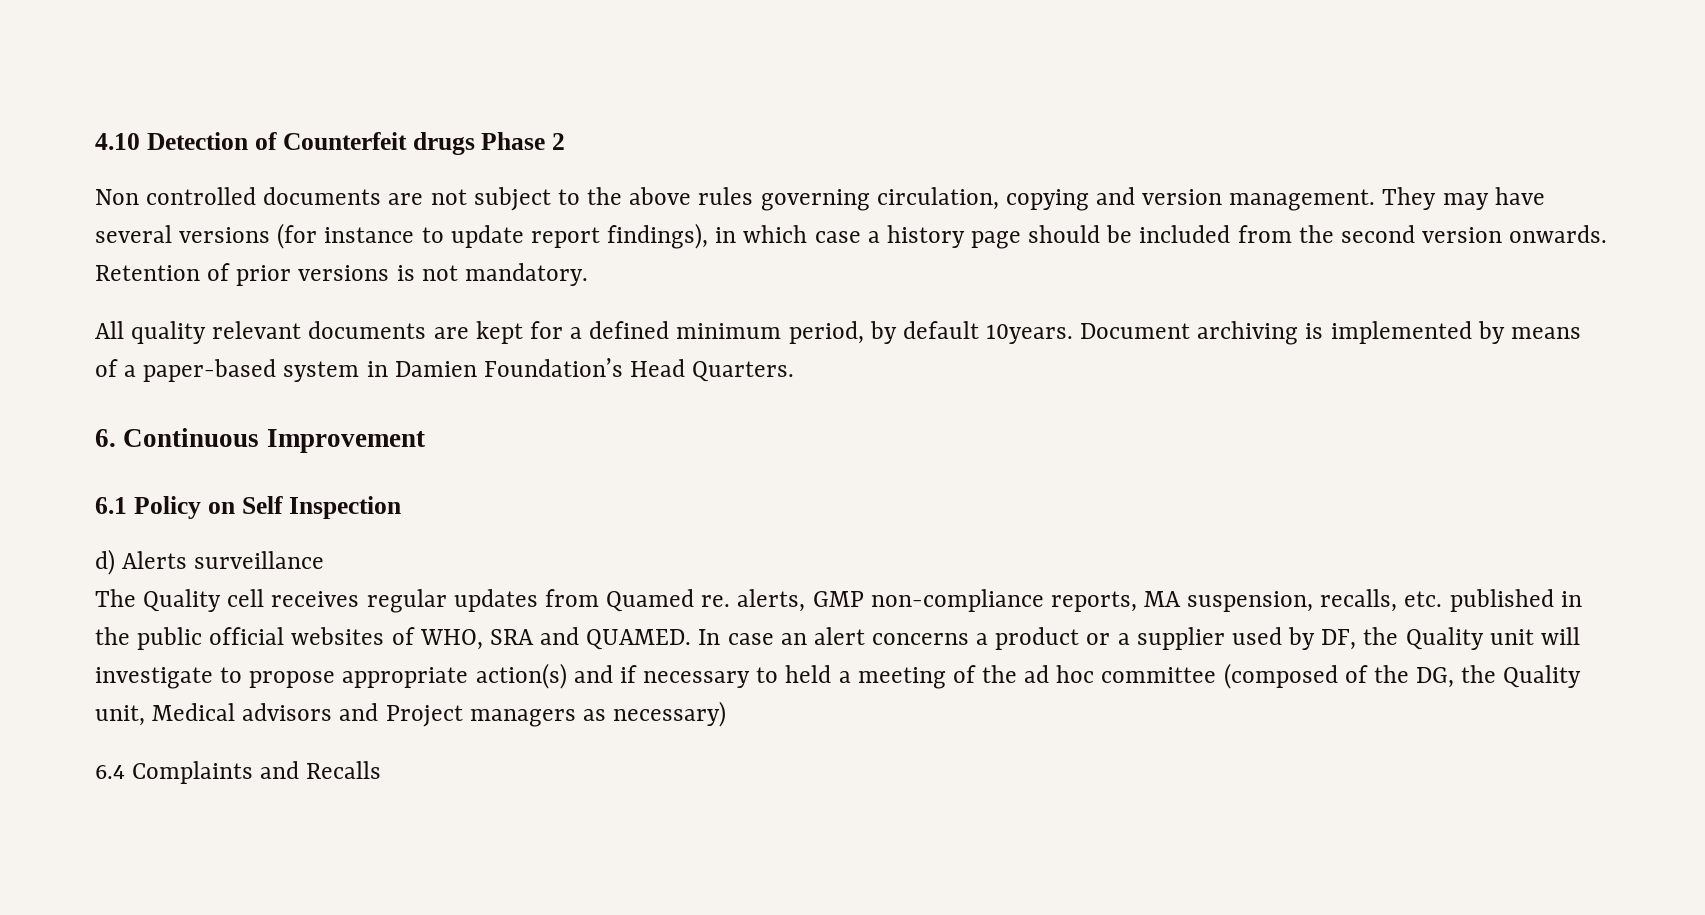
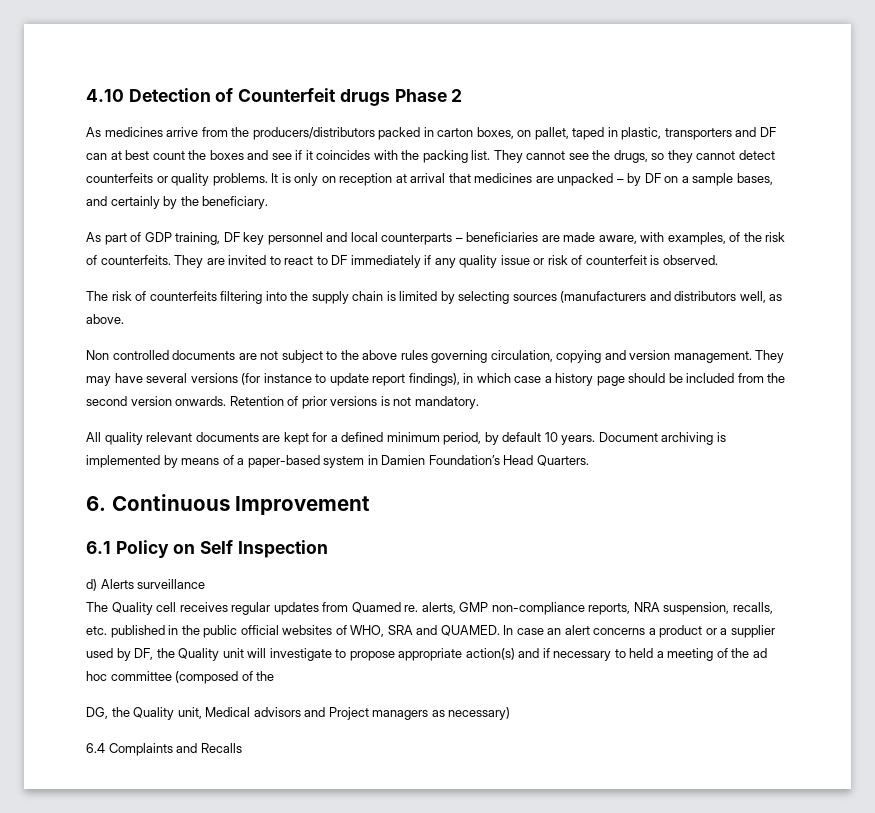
+ As medicines arrive from the producers/distributors packed in carton boxes, on pallet, taped in plastic, transporters and DF can at best count the boxes and see if it coincides with the packing list. They cannot see the drugs, so they cannot detect counterfeits or quality problems. It is only on reception at arrival that medicines are unpacked – by DF on a sample bases, and certainly by the beneficiary.
+ As part of GDP training, DF key personnel and local counterparts – beneficiaries are made aware, with examples, of the risk of counterfeits. They are invited to react to DF immediately if any quality issue or risk of counterfeit is observed.
+ The risk of counterfeits filtering into the supply chain is limited by selecting sources (manufacturers and distributors well, as above.
- All quality relevant documents are kept for a defined minimum period, by default 10years.
+ All quality relevant documents are kept for a defined minimum period, by default 10 years.
- The Quality cell receives regular updates from Quamed re. alerts, GMP non-compliance reports, MA suspension, recalls, etc. published in the public official websites of WHO, SRA and QUAMED.
+ The Quality cell receives regular updates from Quamed re. alerts, GMP non-compliance reports, NRA suspension, recalls, etc. published in the public official websites of WHO, SRA and QUAMED.
- In case an alert concerns a product or a supplier used by DF, the Quality unit will investigate to propose appropriate action(s) and if necessary to held a meeting of the ad hoc committee (composed of the DG, the Quality unit, Medical advisors and Project managers as necessary)
+ In case an alert concerns a product or a supplier used by DF, the Quality unit will investigate to propose appropriate action(s) and if necessary to held a meeting of the ad hoc committee (composed of the
+ DG, the Quality unit, Medical advisors and Project managers as necessary)

